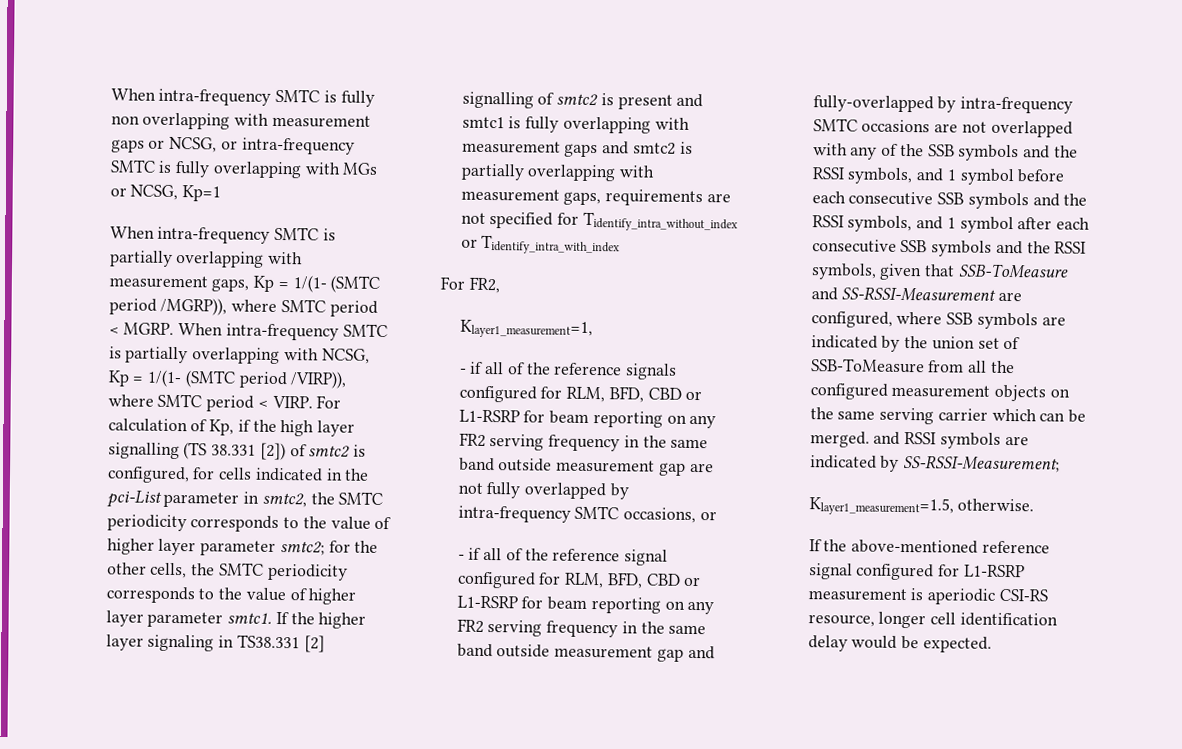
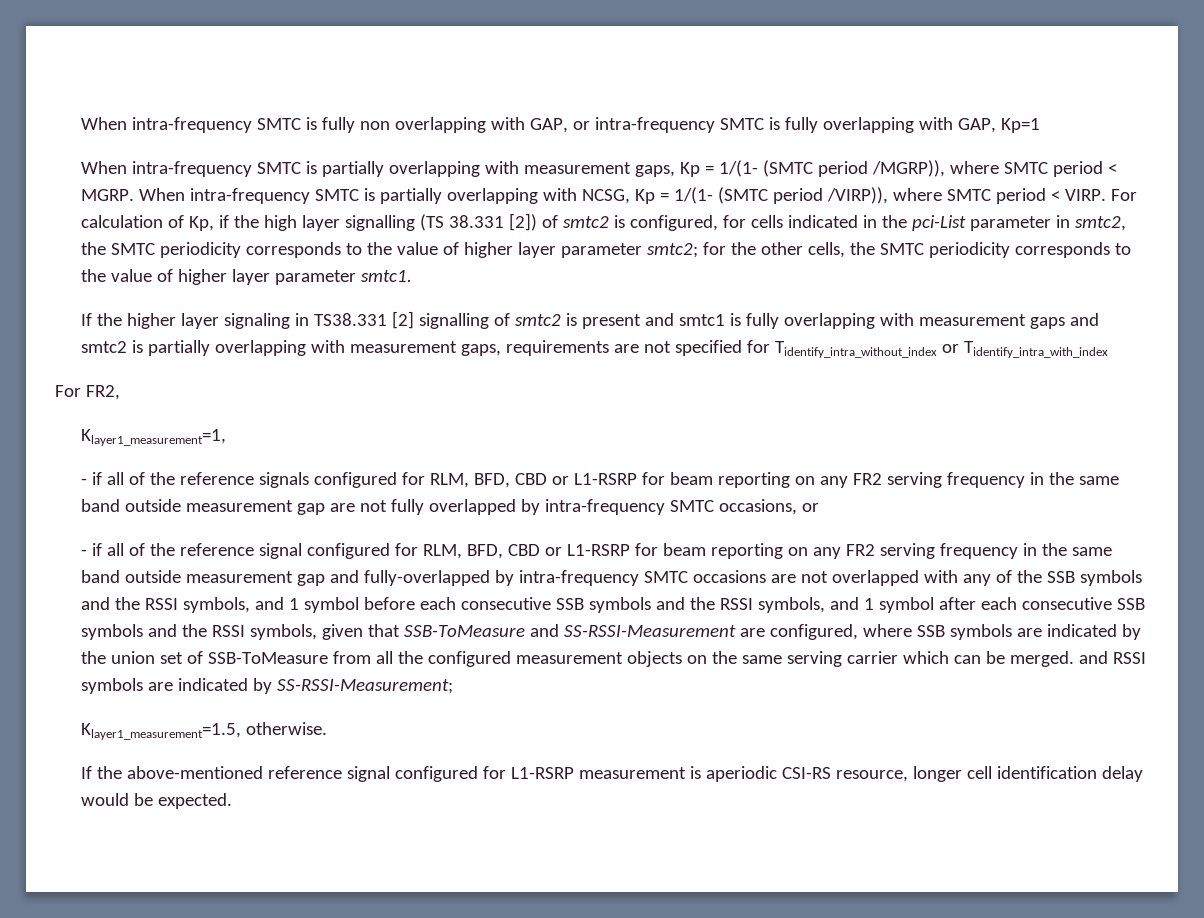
- When intra-frequency SMTC is fully non overlapping with measurement gaps or NCSG, or intra-frequency SMTC is fully overlapping with MGs or NCSG, Kp=1
+ When intra-frequency SMTC is fully non overlapping with GAP, or intra-frequency SMTC is fully overlapping with GAP, Kp=1
- for the other cells, the SMTC periodicity corresponds to the value of higher layer parameter smtc1. If the higher layer signaling in TS38.331 [2] signalling of smtc2 is present and smtc1 is fully overlapping with measurement gaps and smtc2 is partially overlapping with measurement gaps, requirements are not specified for Tidentify_intra_without_index or Tidentify_intra_with_index
+ for the other cells, the SMTC periodicity corresponds to the value of higher layer parameter smtc1.
+ If the higher layer signaling in TS38.331 [2] signalling of smtc2 is present and smtc1 is fully overlapping with measurement gaps and smtc2 is partially overlapping with measurement gaps, requirements are not specified for Tidentify_intra_without_index or Tidentify_intra_with_index

